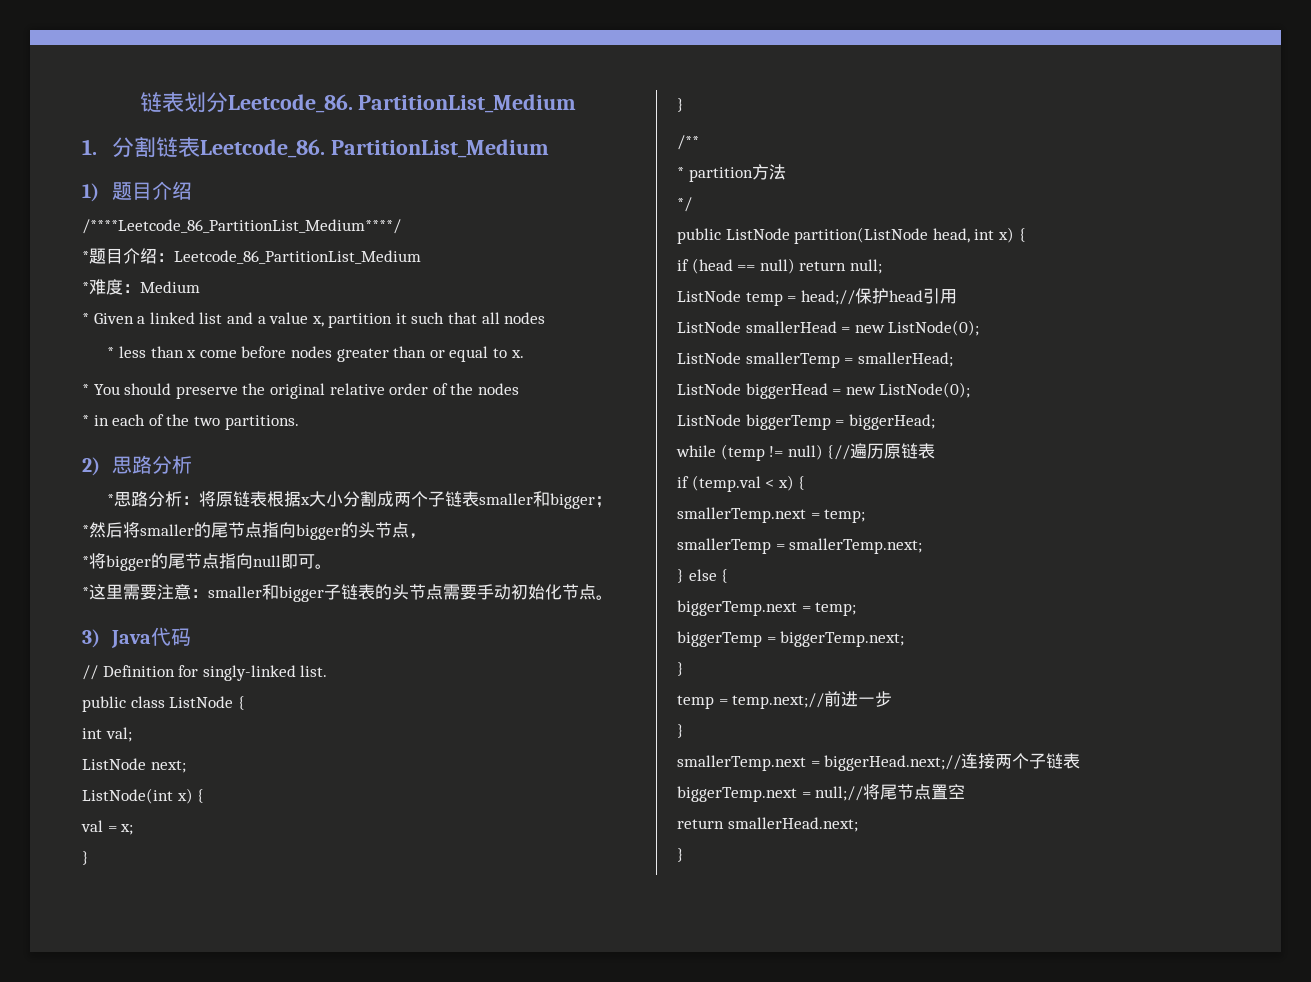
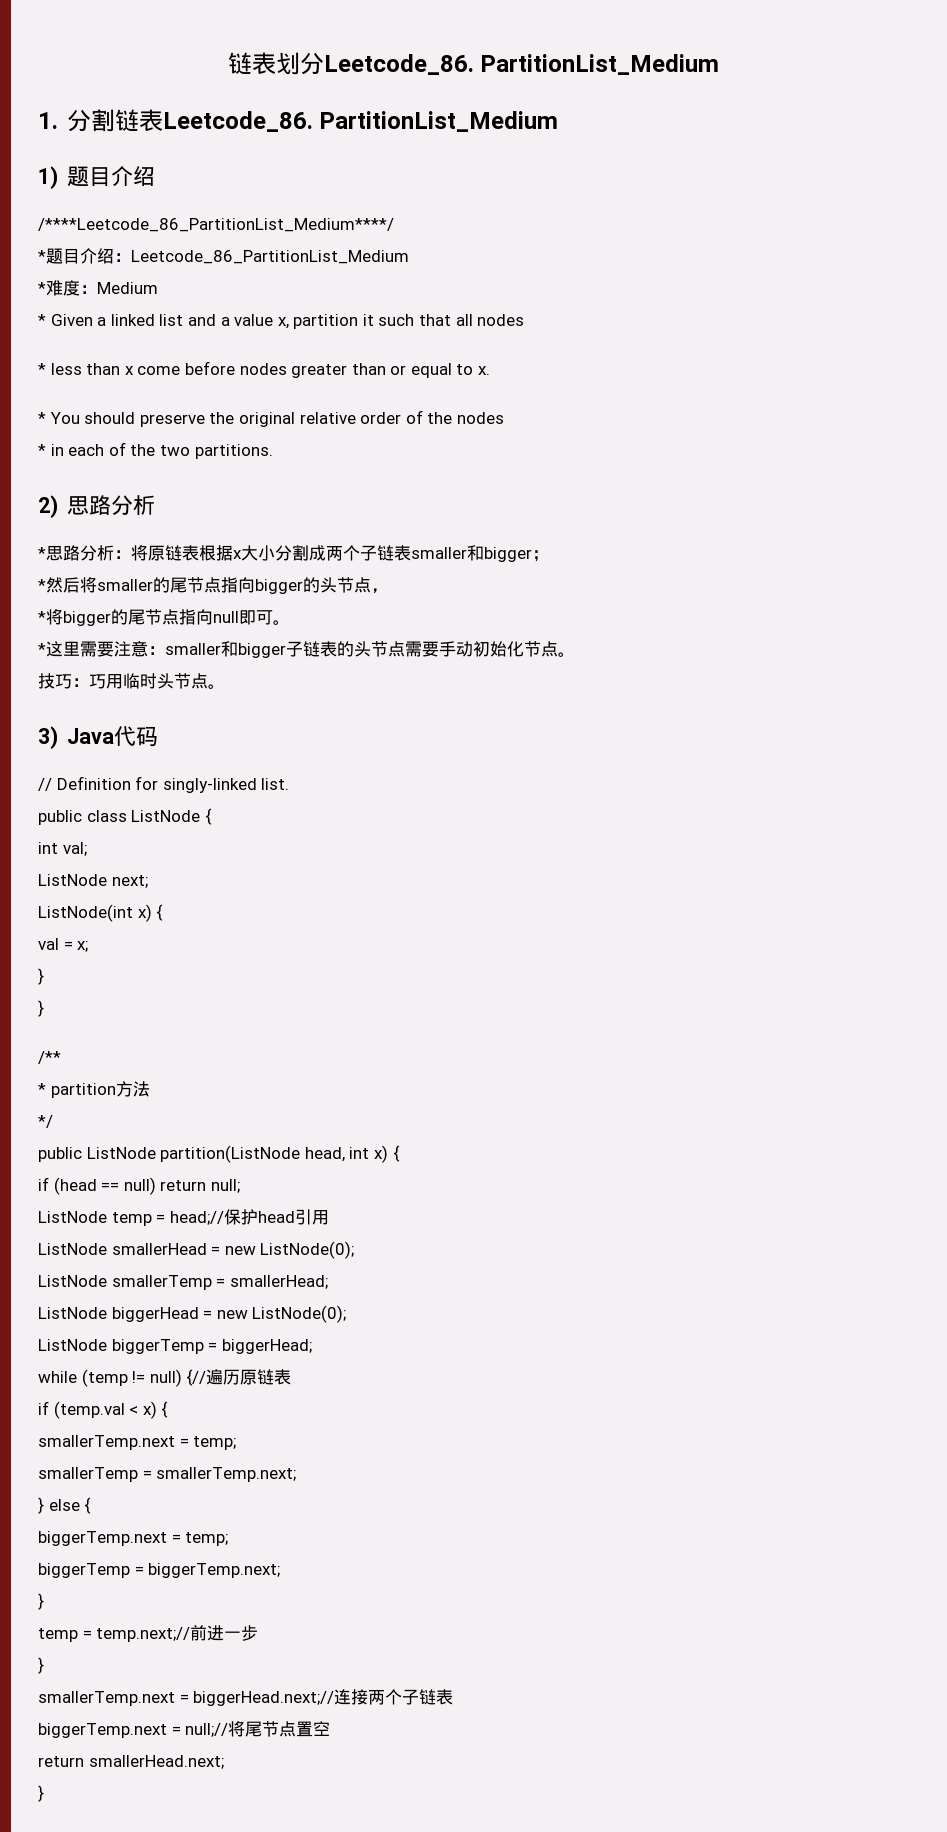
+ 技巧：巧用临时头节点。

